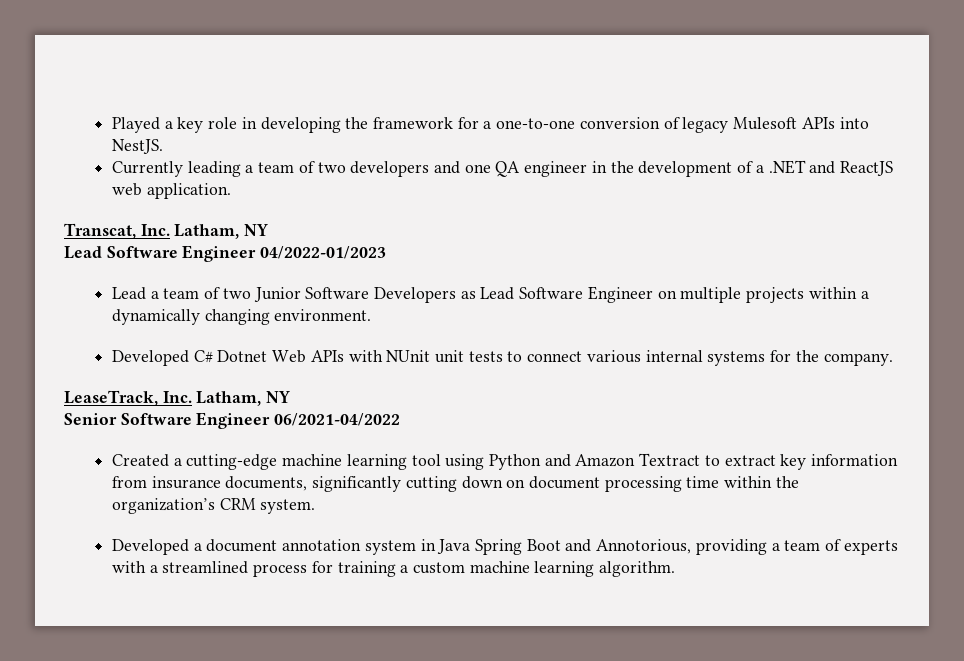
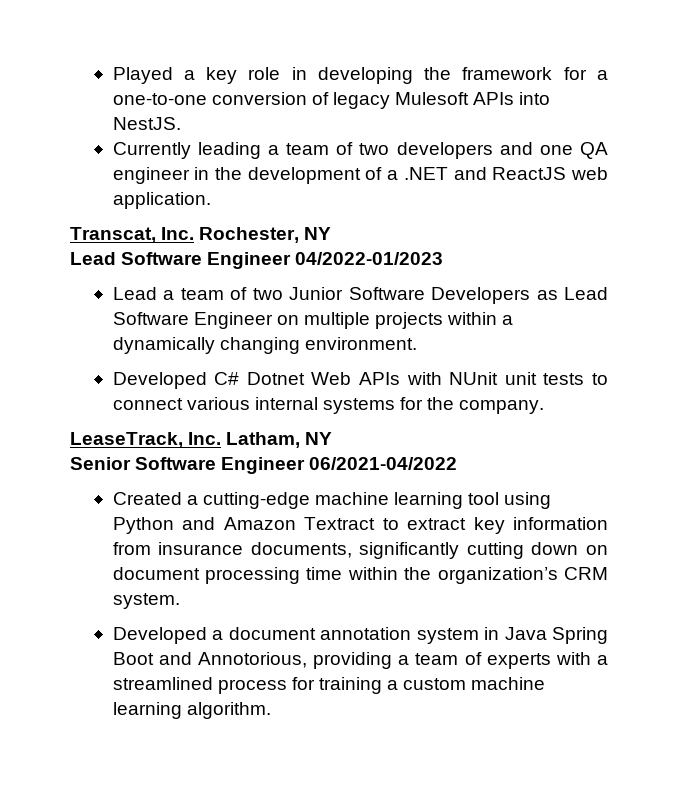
- Transcat, Inc. Latham, NY
+ Transcat, Inc. Rochester, NY

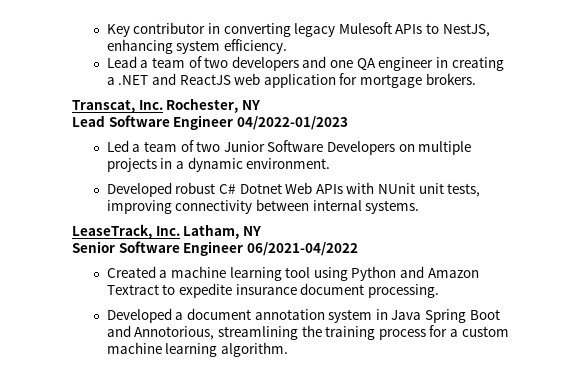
- Played a key role in developing the framework for a one-to-one conversion of legacy Mulesoft APIs into NestJS.
- Currently leading a team of two developers and one QA engineer in the development of a .NET and ReactJS web application.
+ Key contributor in converting legacy Mulesoft APIs to NestJS, enhancing system efficiency.
+ Lead a team of two developers and one QA engineer in creating a .NET and ReactJS web application for mortgage brokers.
- Lead a team of two Junior Software Developers as Lead Software Engineer on multiple projects within a dynamically changing environment.
+ Led a team of two Junior Software Developers on multiple projects in a dynamic environment.
- Developed C# Dotnet Web APIs with NUnit unit tests to connect various internal systems for the company.
+ Developed robust C# Dotnet Web APIs with NUnit unit tests, improving connectivity between internal systems.
- Created a cutting-edge machine learning tool using Python and Amazon Textract to extract key information from insurance documents, significantly cutting down on document processing time within the organization’s CRM system.
+ Created a machine learning tool using Python and Amazon Textract to expedite insurance document processing.
- Developed a document annotation system in Java Spring Boot and Annotorious, providing a team of experts with a streamlined process for training a custom machine learning algorithm.
+ Developed a document annotation system in Java Spring Boot and Annotorious, streamlining the training process for a custom machine learning algorithm.

